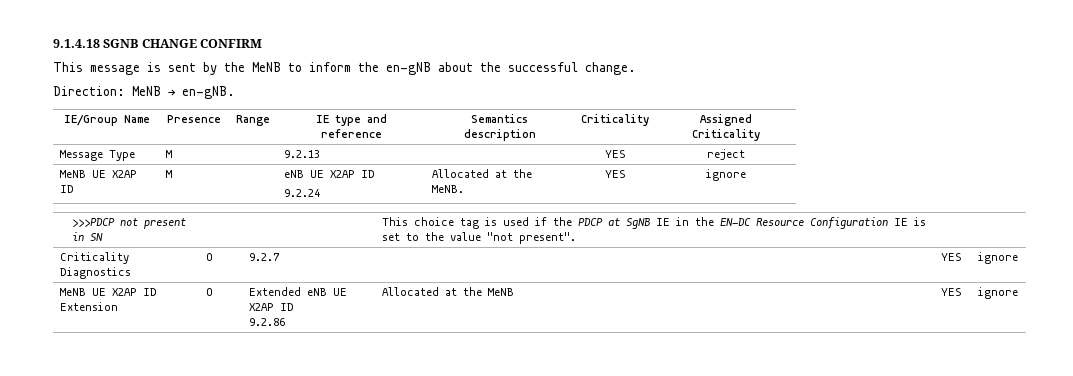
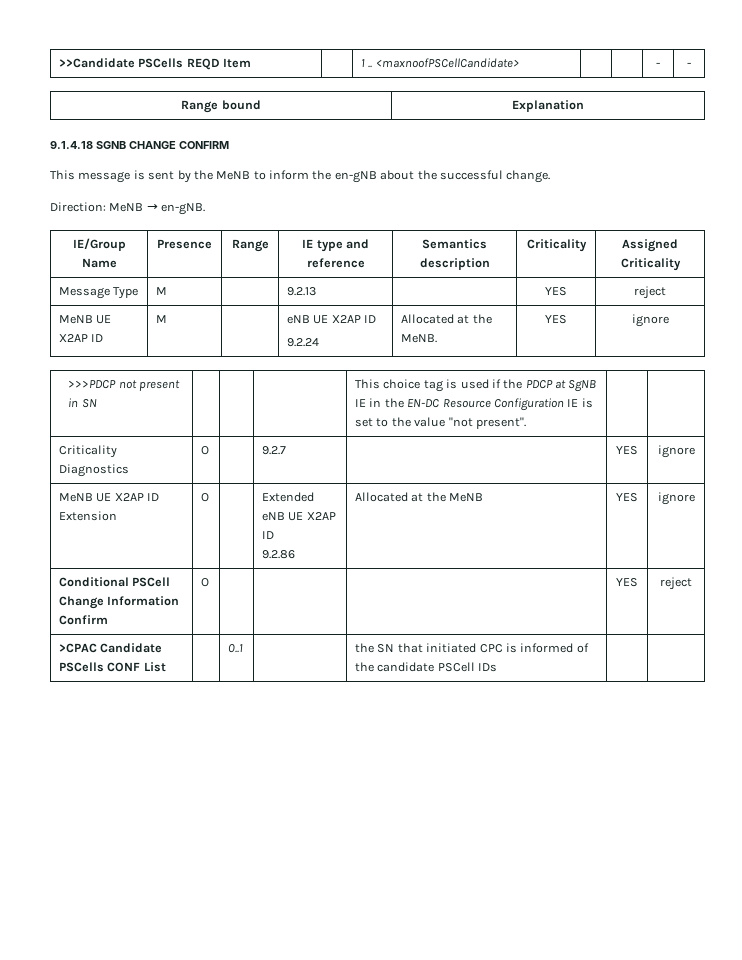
+ >>Candidate PSCells REQD Item | | 1 .. <maxnoofPSCellCandidate> | | | - | -
+ Range bound | Explanation
+ Conditional PSCell Change Information Confirm | O | | | | YES | reject
+ >CPAC Candidate PSCells CONF List | | 0..1 | | the SN that initiated CPC is informed of the candidate PSCell IDs | |

